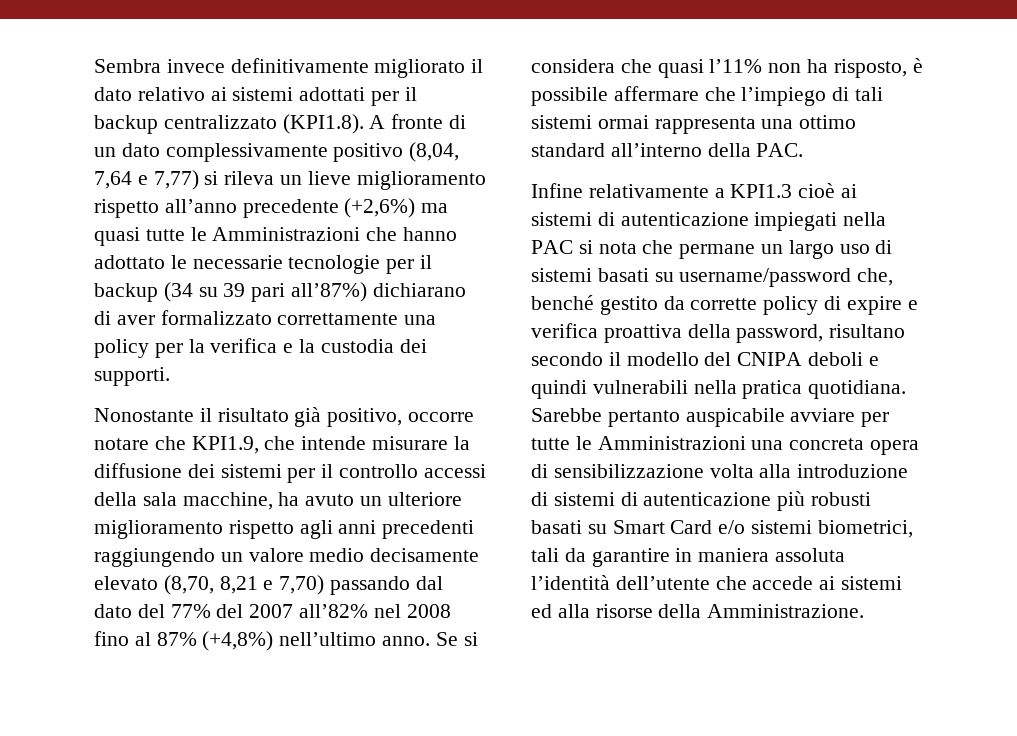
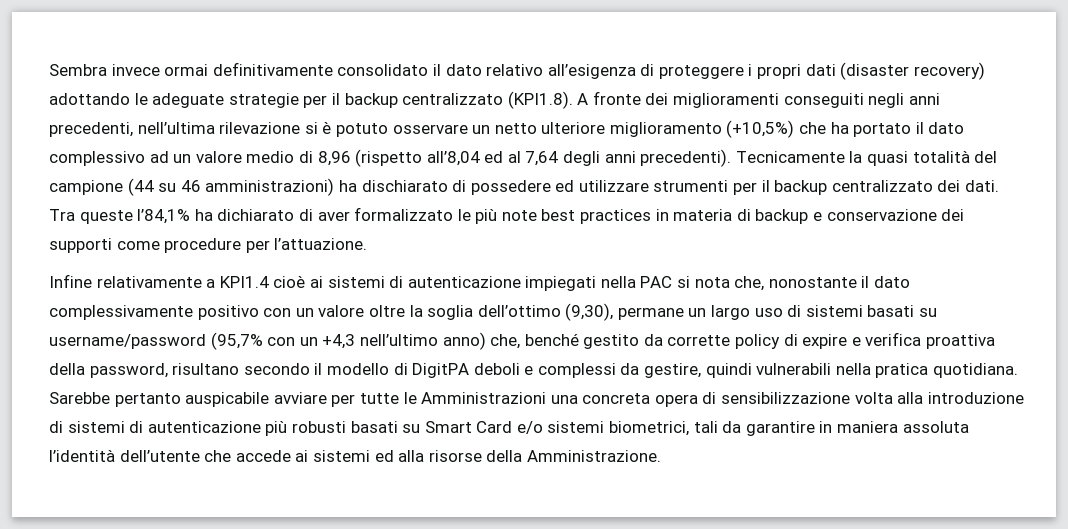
- Sembra invece definitivamente migliorato il dato relativo ai sistemi adottati per il backup centralizzato (KPI1.8). A fronte di un dato complessivamente positivo (8,04, 7,64 e 7,77) si rileva un lieve miglioramento rispetto all’anno precedente (+2,6%) ma quasi tutte le Amministrazioni che hanno adottato le necessarie tecnologie per il backup (34 su 39 pari all’87%) dichiarano di aver formalizzato correttamente una policy per la verifica e la custodia dei supporti.
- Nonostante il risultato già positivo, occorre notare che KPI1.9, che intende misurare la diffusione dei sistemi per il controllo accessi della sala macchine, ha avuto un ulteriore miglioramento rispetto agli anni precedenti raggiungendo un valore medio decisamente elevato (8,70, 8,21 e 7,70) passando dal dato del 77% del 2007 all’82% nel 2008 fino al 87% (+4,8%) nell’ultimo anno. Se si considera che quasi l’11% non ha risposto, è possibile affermare che l’impiego di tali sistemi ormai rappresenta una ottimo standard all’interno della PAC.
+ Sembra invece ormai definitivamente consolidato il dato relativo all’esigenza di proteggere i propri dati (disaster recovery) adottando le adeguate strategie per il backup centralizzato (KPI1.8). A fronte dei miglioramenti conseguiti negli anni precedenti, nell’ultima rilevazione si è potuto osservare un netto ulteriore miglioramento (+10,5%) che ha portato il dato complessivo ad un valore medio di 8,96 (rispetto all’8,04 ed al 7,64 degli anni precedenti). Tecnicamente la quasi totalità del campione (44 su 46 amministrazioni) ha dischiarato di possedere ed utilizzare strumenti per il backup centralizzato dei dati. Tra queste l’84,1% ha dichiarato di aver formalizzato le più note best practices in materia di backup e conservazione dei supporti come procedure per l’attuazione.
- Infine relativamente a KPI1.3 cioè ai sistemi di autenticazione impiegati nella PAC si nota che permane un largo uso di sistemi basati su username/password che, benché gestito da corrette policy di expire e verifica proattiva della password, risultano secondo il modello del CNIPA deboli e quindi vulnerabili nella pratica quotidiana.
+ Infine relativamente a KPI1.4 cioè ai sistemi di autenticazione impiegati nella PAC si nota che, nonostante il dato complessivamente positivo con un valore oltre la soglia dell’ottimo (9,30), permane un largo uso di sistemi basati su username/password (95,7% con un +4,3 nell’ultimo anno) che, benché gestito da corrette policy di expire e verifica proattiva della password, risultano secondo il modello di DigitPA deboli e complessi da gestire, quindi vulnerabili nella pratica quotidiana.

